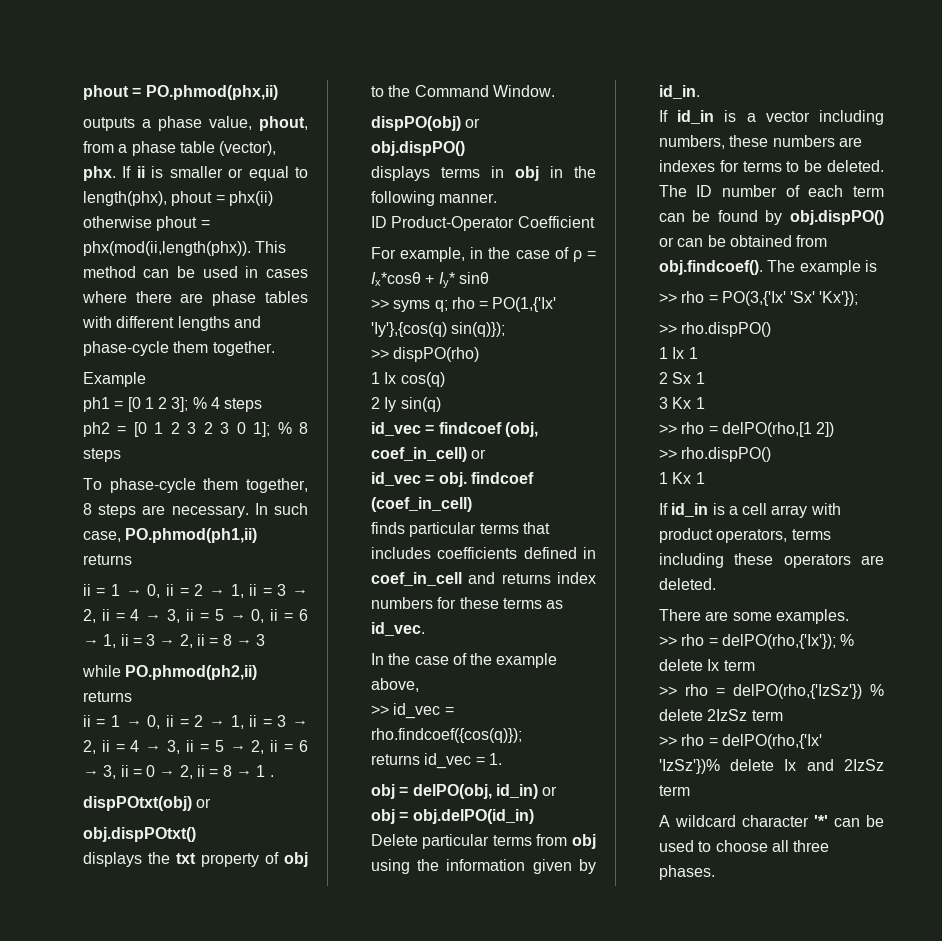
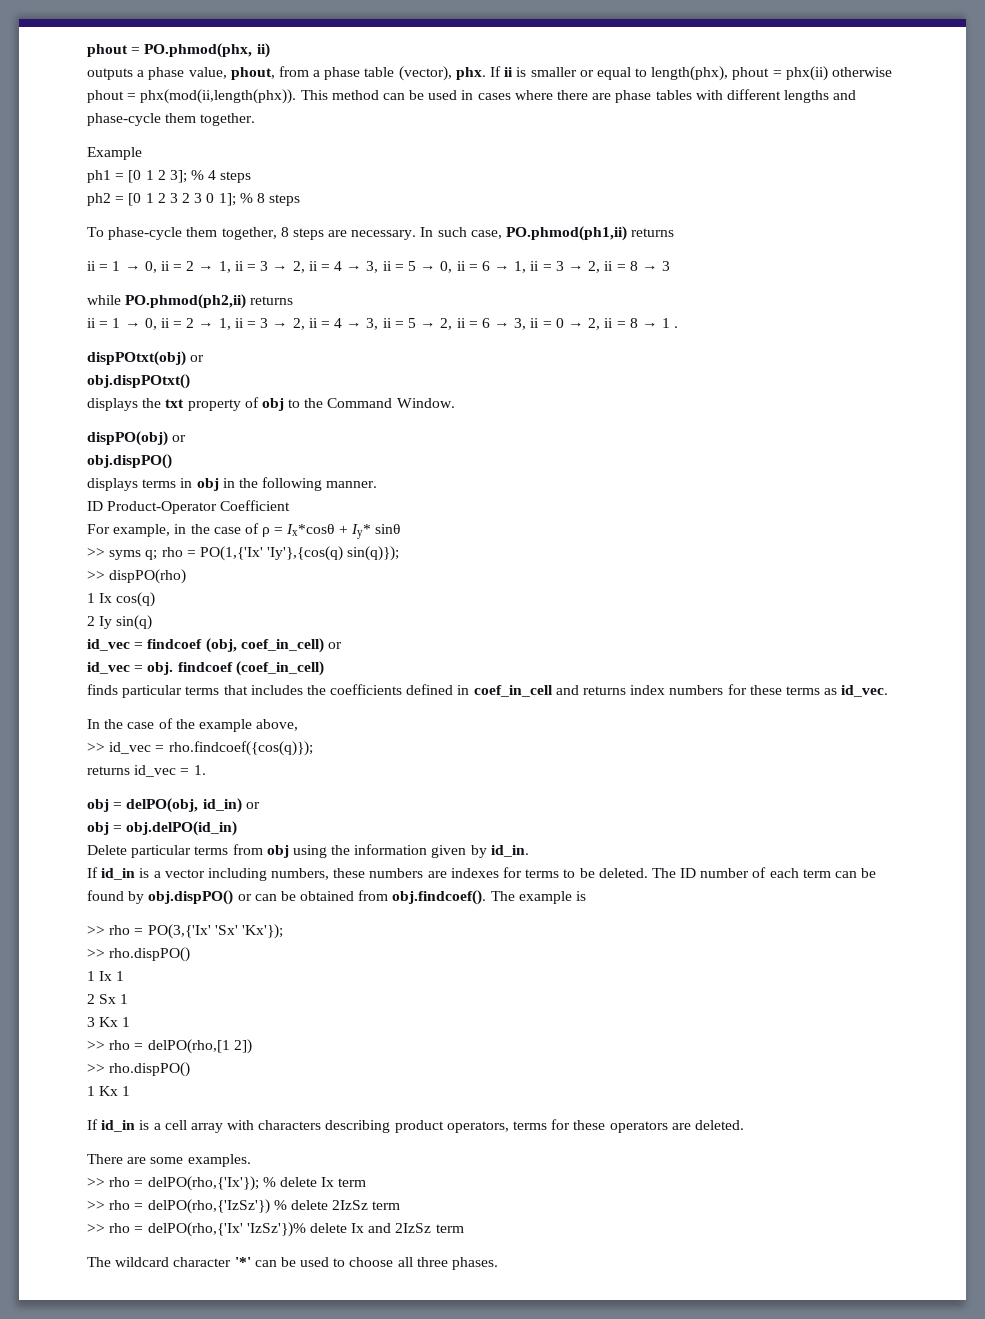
- phout = PO.phmod(phx,ii)
+ phout = PO.phmod(phx, ii)
- finds particular terms that includes coefficients defined in coef_in_cell and returns index numbers for these terms as id_vec.
+ finds particular terms that includes the coefficients defined in coef_in_cell and returns index numbers for these terms as id_vec.
- If id_in is a cell array with product operators, terms including these operators are deleted.
+ If id_in is a cell array with characters describing product operators, terms for these operators are deleted.
- A wildcard character '*' can be used to choose all three phases.
+ The wildcard character '*' can be used to choose all three phases.

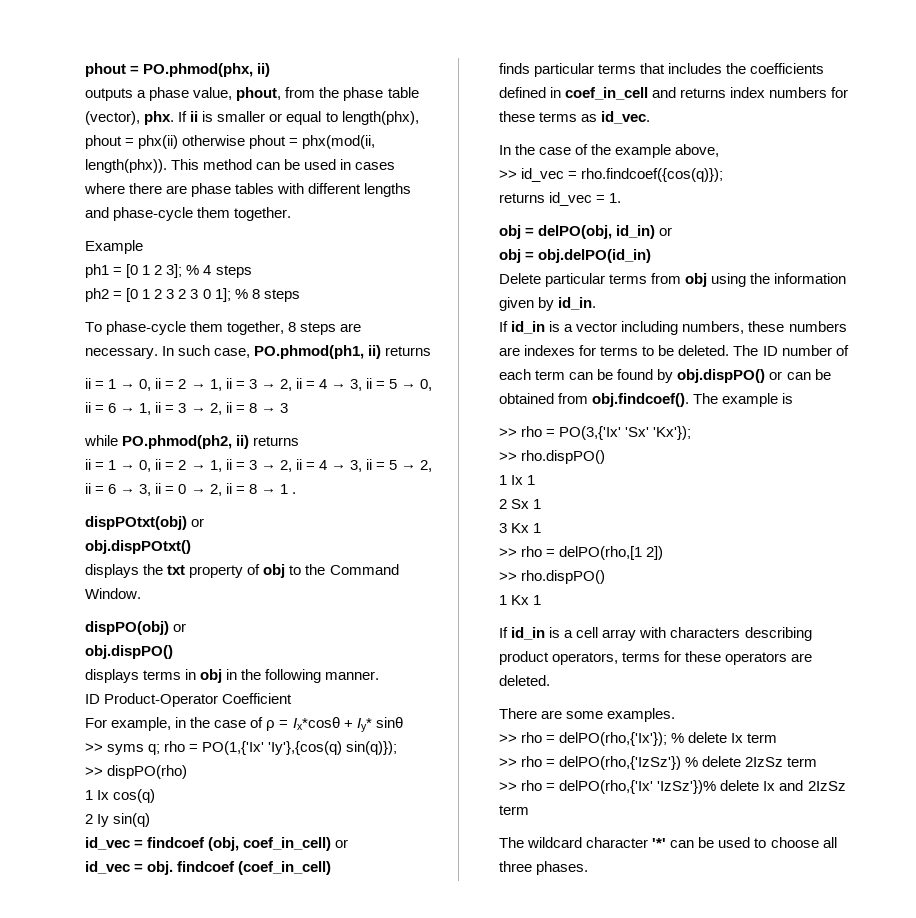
- outputs a phase value, phout, from a phase table (vector), phx.
+ outputs a phase value, phout, from the phase table (vector), phx.
- If ii is smaller or equal to length(phx), phout = phx(ii) otherwise phout = phx(mod(ii,length(phx)).
+ If ii is smaller or equal to length(phx), phout = phx(ii) otherwise phout = phx(mod(ii, length(phx)).
- In such case, PO.phmod(ph1,ii) returns
+ In such case, PO.phmod(ph1, ii) returns
- while PO.phmod(ph2,ii) returns
+ while PO.phmod(ph2, ii) returns

